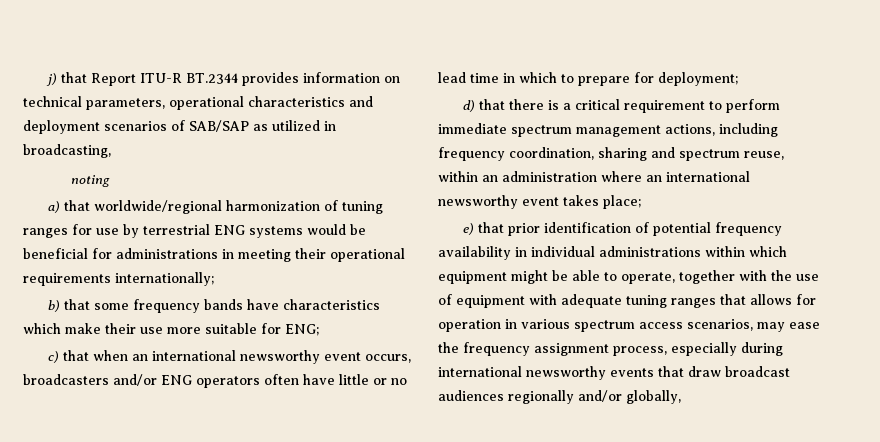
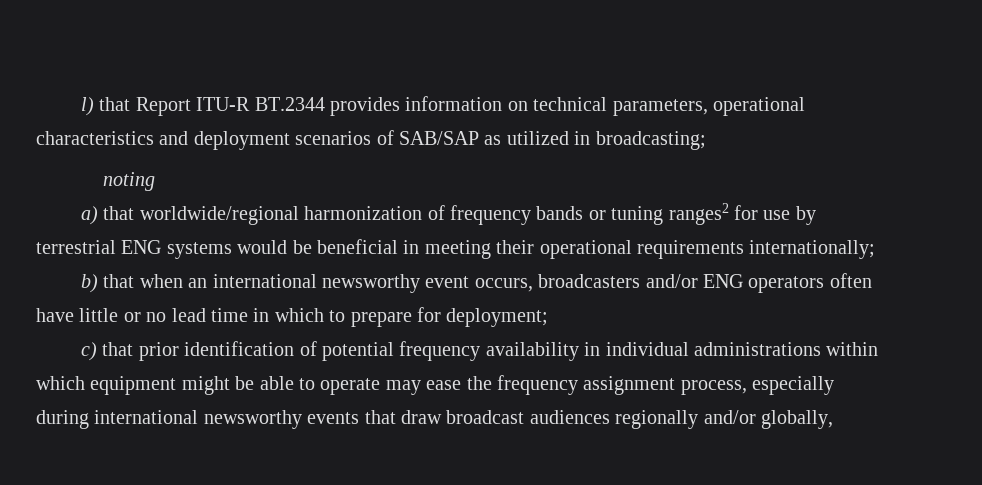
- j) that Report ITU-R BT.2344 provides information on technical parameters, operational characteristics and deployment scenarios of SAB/SAP as utilized in broadcasting,
+ l) that Report ITU-R BT.2344 provides information on technical parameters, operational characteristics and deployment scenarios of SAB/SAP as utilized in broadcasting;
- a) that worldwide/regional harmonization of tuning ranges for use by terrestrial ENG systems would be beneficial for administrations in meeting their operational requirements internationally;
+ a) that worldwide/regional harmonization of frequency bands or tuning ranges2 for use by terrestrial ENG systems would be beneficial in meeting their operational requirements internationally;
- b) that some frequency bands have characteristics which make their use more suitable for ENG;
- c) that when an international newsworthy event occurs, broadcasters and/or ENG operators often have little or no lead time in which to prepare for deployment;
+ b) that when an international newsworthy event occurs, broadcasters and/or ENG operators often have little or no lead time in which to prepare for deployment;
- d) that there is a critical requirement to perform immediate spectrum management actions, including frequency coordination, sharing and spectrum reuse, within an administration where an international newsworthy event takes place;
- e) that prior identification of potential frequency availability in individual administrations within which equipment might be able to operate, together with the use of equipment with adequate tuning ranges that allows for operation in various spectrum access scenarios, may ease the frequency assignment process, especially during international newsworthy events that draw broadcast audiences regionally and/or globally,
+ c) that prior identification of potential frequency availability in individual administrations within which equipment might be able to operate may ease the frequency assignment process, especially during international newsworthy events that draw broadcast audiences regionally and/or globally,

